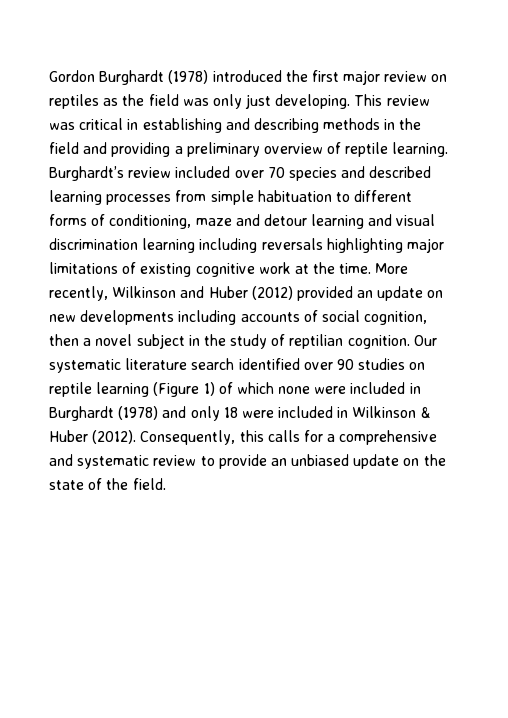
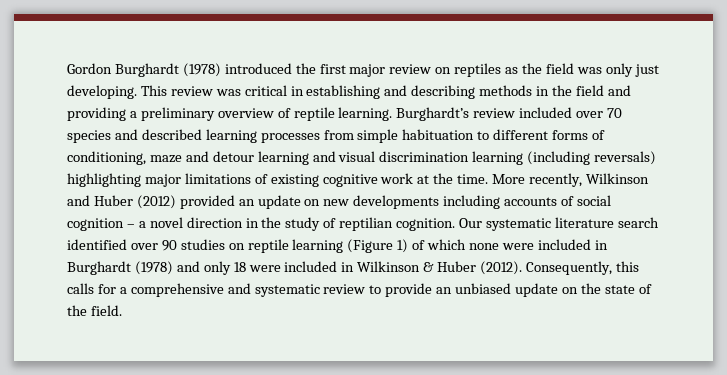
- Burghardt’s review included over 70 species and described learning processes from simple habituation to different forms of conditioning, maze and detour learning and visual discrimination learning including reversals highlighting major limitations of existing cognitive work at the time.
+ Burghardt’s review included over 70 species and described learning processes from simple habituation to different forms of conditioning, maze and detour learning and visual discrimination learning (including reversals) highlighting major limitations of existing cognitive work at the time.
- More recently, Wilkinson and Huber (2012) provided an update on new developments including accounts of social cognition, then a novel subject in the study of reptilian cognition.
+ More recently, Wilkinson and Huber (2012) provided an update on new developments including accounts of social cognition – a novel direction in the study of reptilian cognition.

